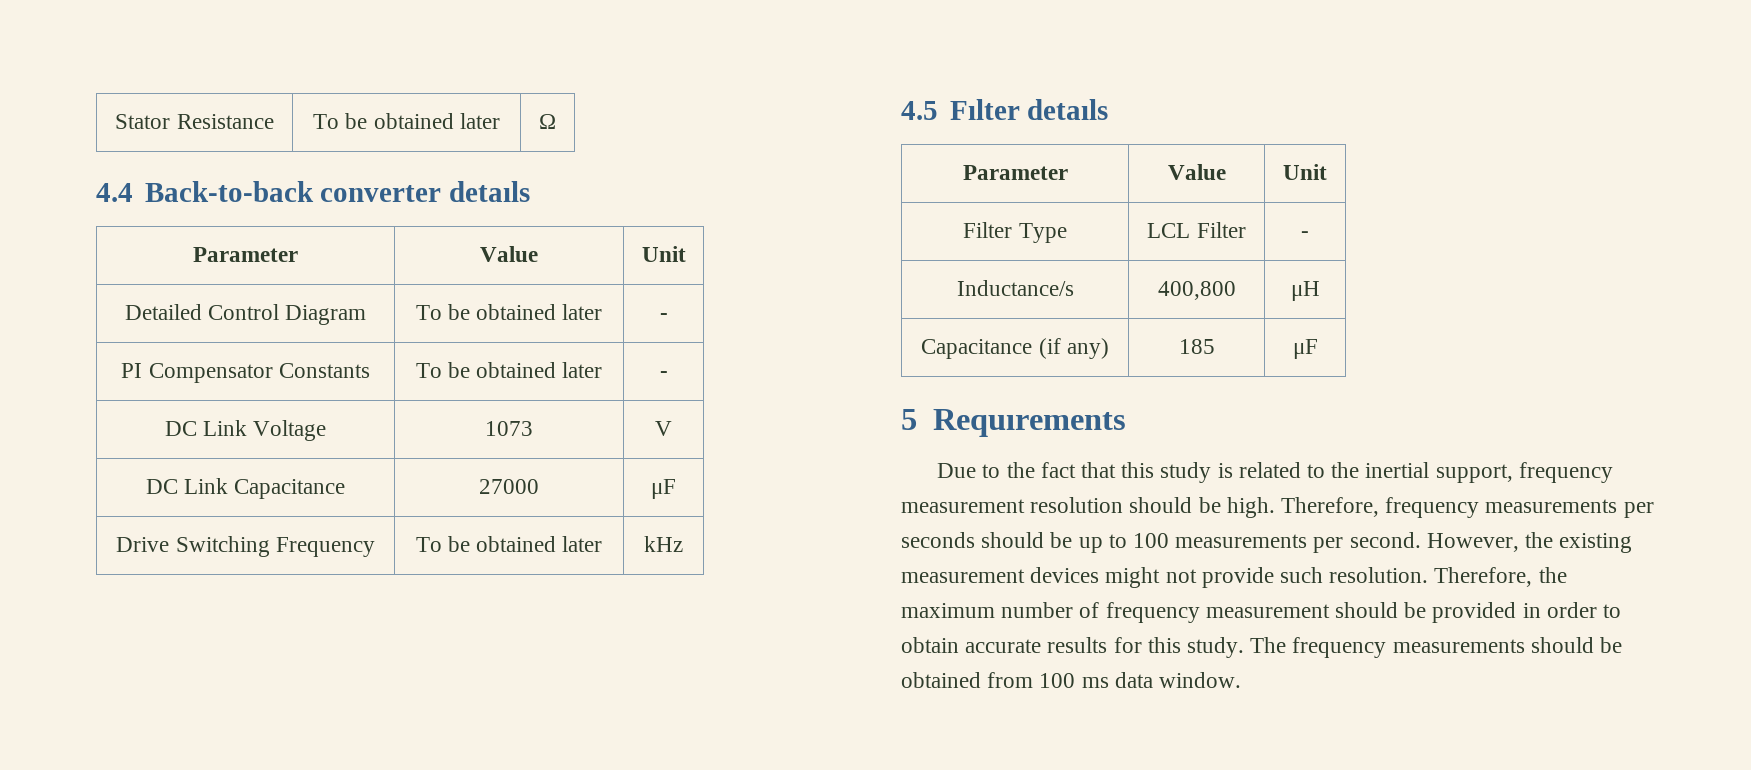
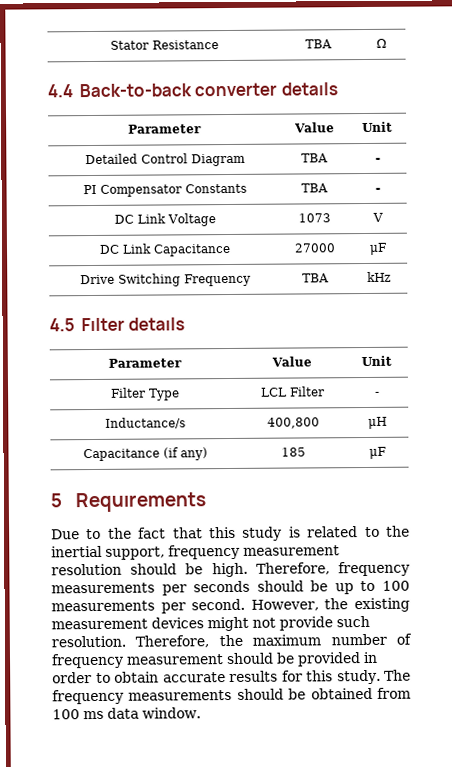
- Stator Resistance | To be obtained later | Ω
+ Stator Resistance | TBA | Ω
- Detailed Control Diagram | To be obtained later | -
+ Detailed Control Diagram | TBA | -
- PI Compensator Constants | To be obtained later | -
+ PI Compensator Constants | TBA | -
- Drive Switching Frequency | To be obtained later | kHz
+ Drive Switching Frequency | TBA | kHz

